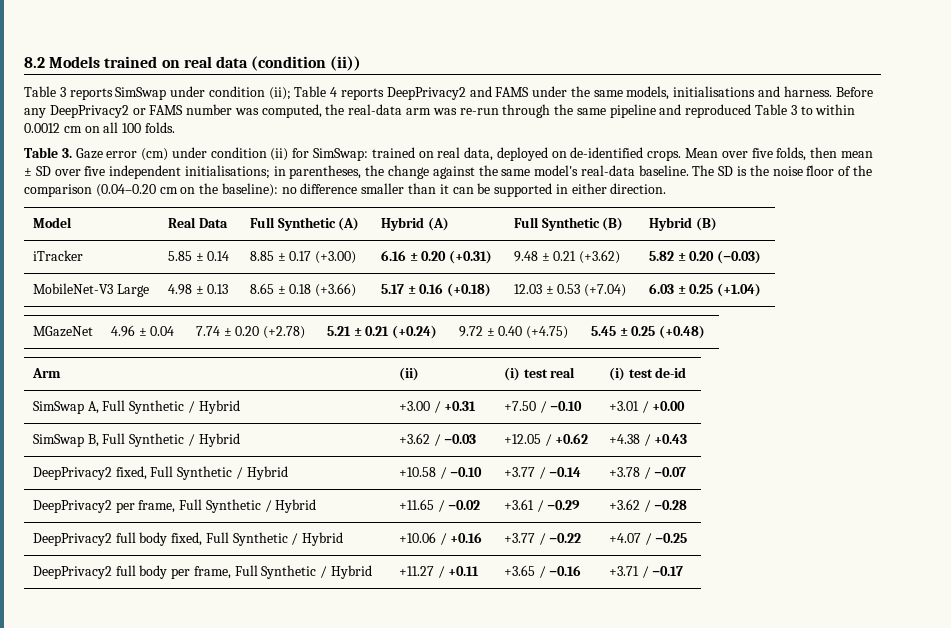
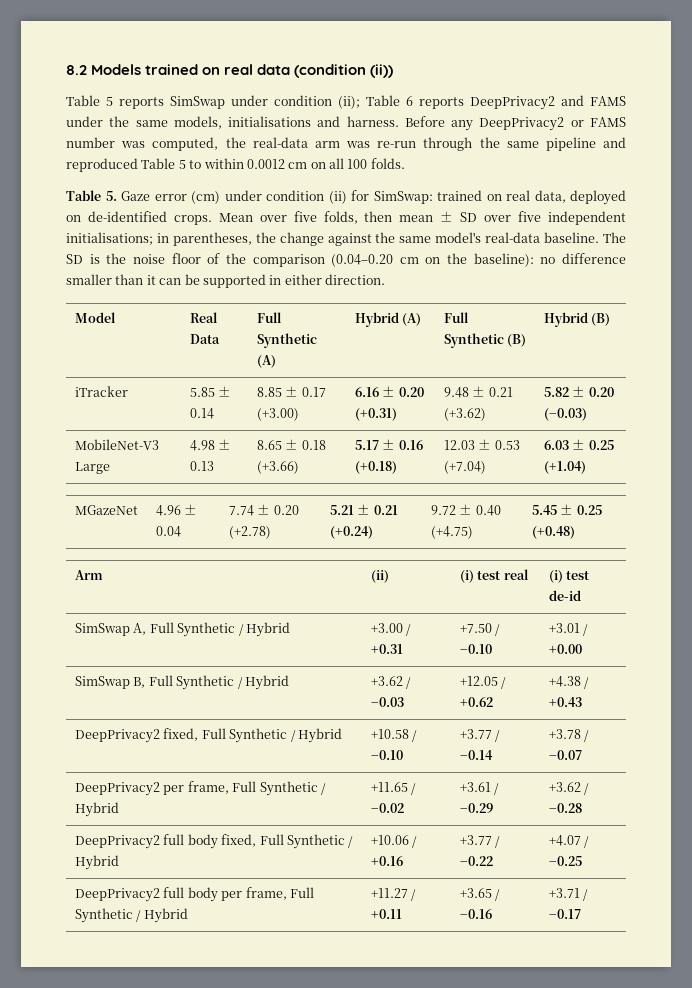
- Table 3 reports SimSwap under condition (ii); Table 4 reports DeepPrivacy2 and FAMS under the same models, initialisations and harness.
+ Table 5 reports SimSwap under condition (ii); Table 6 reports DeepPrivacy2 and FAMS under the same models, initialisations and harness.
- Before any DeepPrivacy2 or FAMS number was computed, the real-data arm was re-run through the same pipeline and reproduced Table 3 to within 0.0012 cm on all 100 folds.
+ Before any DeepPrivacy2 or FAMS number was computed, the real-data arm was re-run through the same pipeline and reproduced Table 5 to within 0.0012 cm on all 100 folds.
- Table 3. Gaze error (cm) under condition (ii) for SimSwap: trained on real data, deployed on de-identified crops.
+ Table 5. Gaze error (cm) under condition (ii) for SimSwap: trained on real data, deployed on de-identified crops.

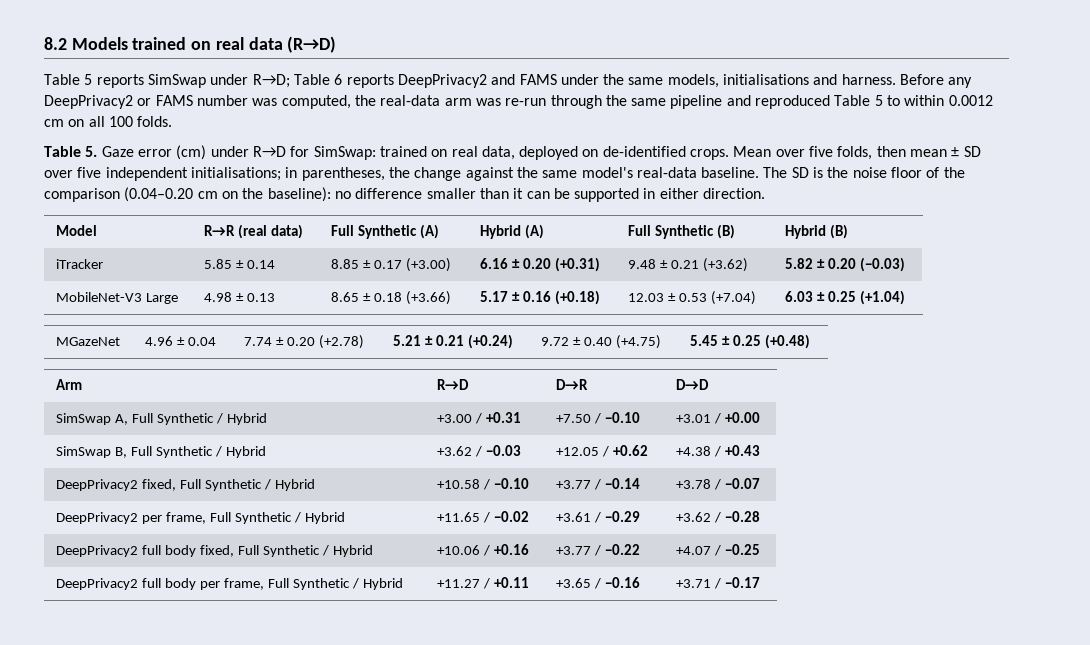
- 8.2 Models trained on real data (condition (ii))
+ 8.2 Models trained on real data (R→D)
- Table 5 reports SimSwap under condition (ii); Table 6 reports DeepPrivacy2 and FAMS under the same models, initialisations and harness.
+ Table 5 reports SimSwap under R→D; Table 6 reports DeepPrivacy2 and FAMS under the same models, initialisations and harness.
- Table 5. Gaze error (cm) under condition (ii) for SimSwap: trained on real data, deployed on de-identified crops.
+ Table 5. Gaze error (cm) under R→D for SimSwap: trained on real data, deployed on de-identified crops.
- Model | Real Data | Full Synthetic (A) | Hybrid (A) | Full Synthetic (B) | Hybrid (B)
+ Model | R→R (real data) | Full Synthetic (A) | Hybrid (A) | Full Synthetic (B) | Hybrid (B)
- Arm | (ii) | (i) test real | (i) test de-id
+ Arm | R→D | D→R | D→D

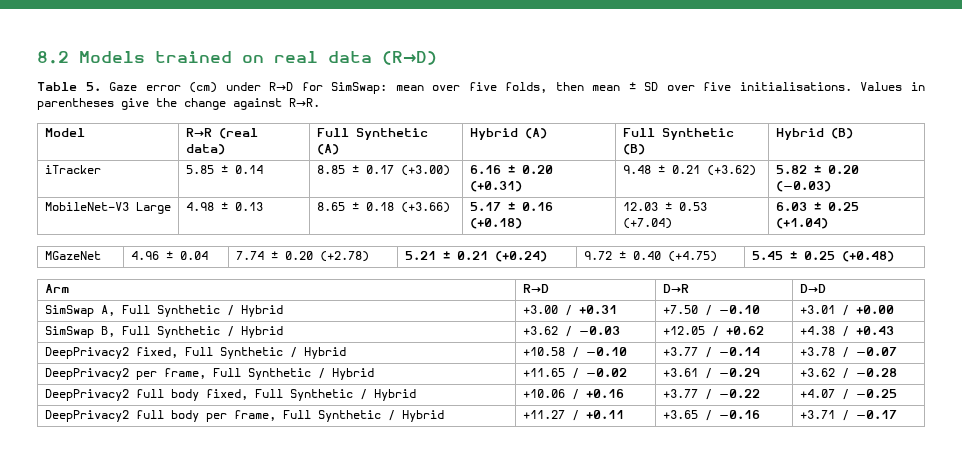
- Table 5 reports SimSwap under R→D; Table 6 reports DeepPrivacy2 and FAMS under the same models, initialisations and harness. Before any DeepPrivacy2 or FAMS number was computed, the real-data arm was re-run through the same pipeline and reproduced Table 5 to within 0.0012 cm on all 100 folds.
- Table 5. Gaze error (cm) under R→D for SimSwap: trained on real data, deployed on de-identified crops. Mean over five folds, then mean ± SD over five independent initialisations; in parentheses, the change against the same model's real-data baseline. The SD is the noise floor of the comparison (0.04–0.20 cm on the baseline): no difference smaller than it can be supported in either direction.
+ Table 5. Gaze error (cm) under R→D for SimSwap: mean over five folds, then mean ± SD over five initialisations. Values in parentheses give the change against R→R.

